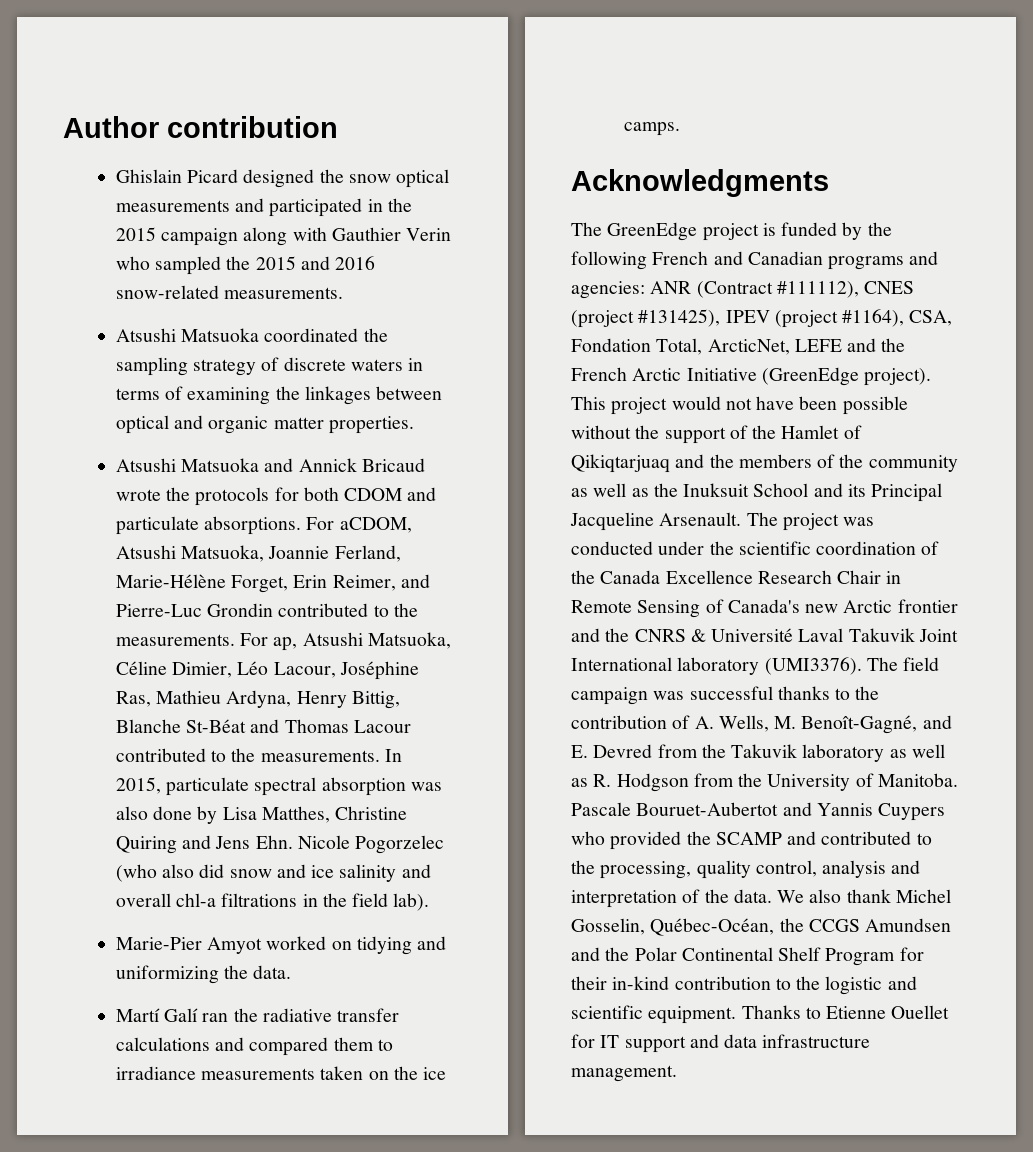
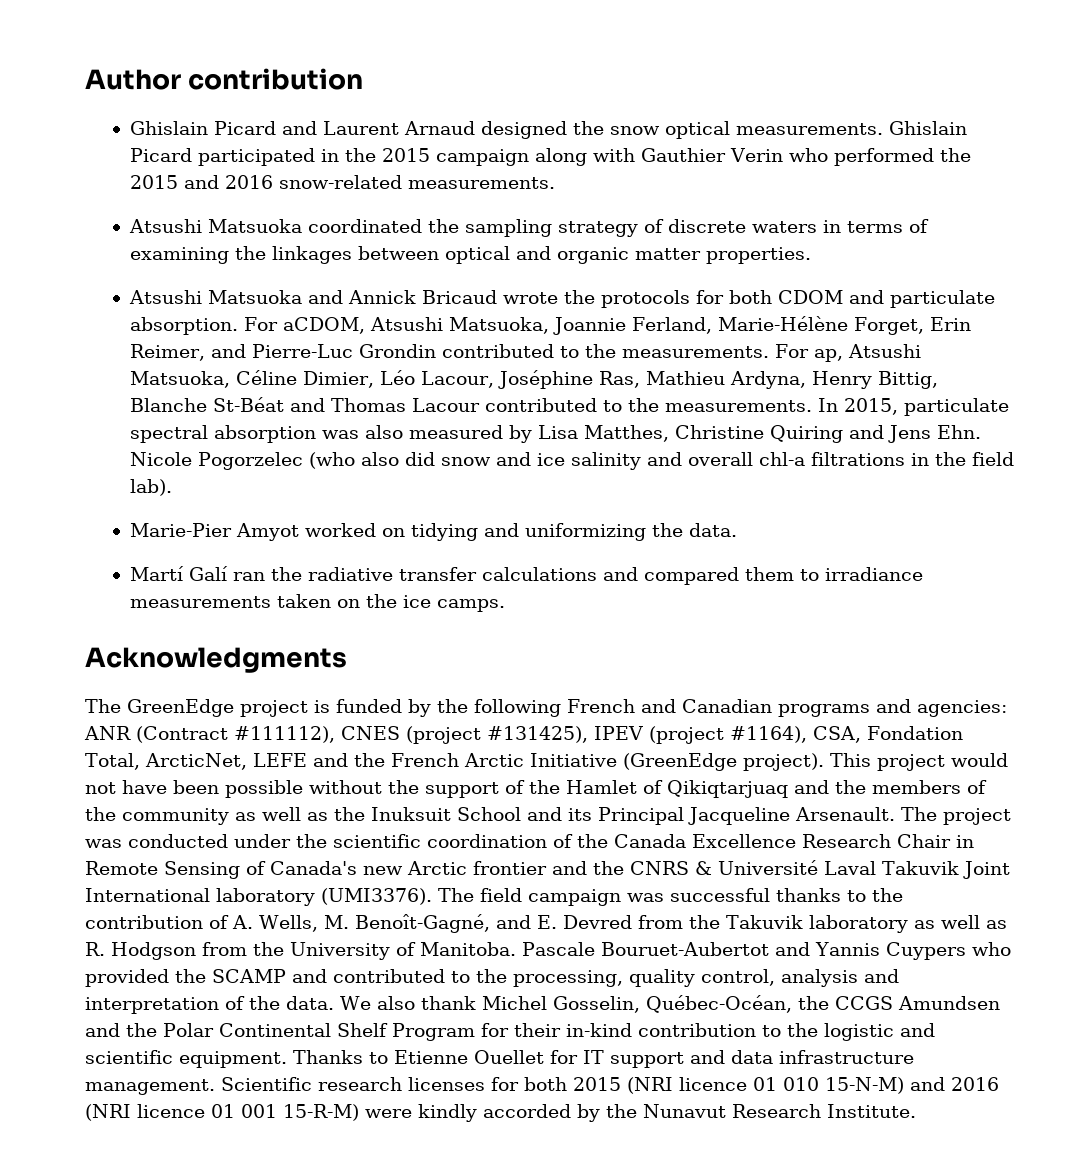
- Ghislain Picard designed the snow optical measurements and participated in the 2015 campaign along with Gauthier Verin who sampled the 2015 and 2016 snow-related measurements.
+ Ghislain Picard and Laurent Arnaud designed the snow optical measurements. Ghislain Picard participated in the 2015 campaign along with Gauthier Verin who performed the 2015 and 2016 snow-related measurements.
- Atsushi Matsuoka and Annick Bricaud wrote the protocols for both CDOM and particulate absorptions.
+ Atsushi Matsuoka and Annick Bricaud wrote the protocols for both CDOM and particulate absorption.
- In 2015, particulate spectral absorption was also done by Lisa Matthes, Christine Quiring and Jens Ehn. Nicole Pogorzelec (who also did snow and ice salinity and overall chl-a filtrations in the field lab).
+ In 2015, particulate spectral absorption was also measured by Lisa Matthes, Christine Quiring and Jens Ehn. Nicole Pogorzelec (who also did snow and ice salinity and overall chl-a filtrations in the field lab).
+ Scientific research licenses for both 2015 (NRI licence 01 010 15-N-M) and 2016 (NRI licence 01 001 15-R-M) were kindly accorded by the Nunavut Research Institute.

